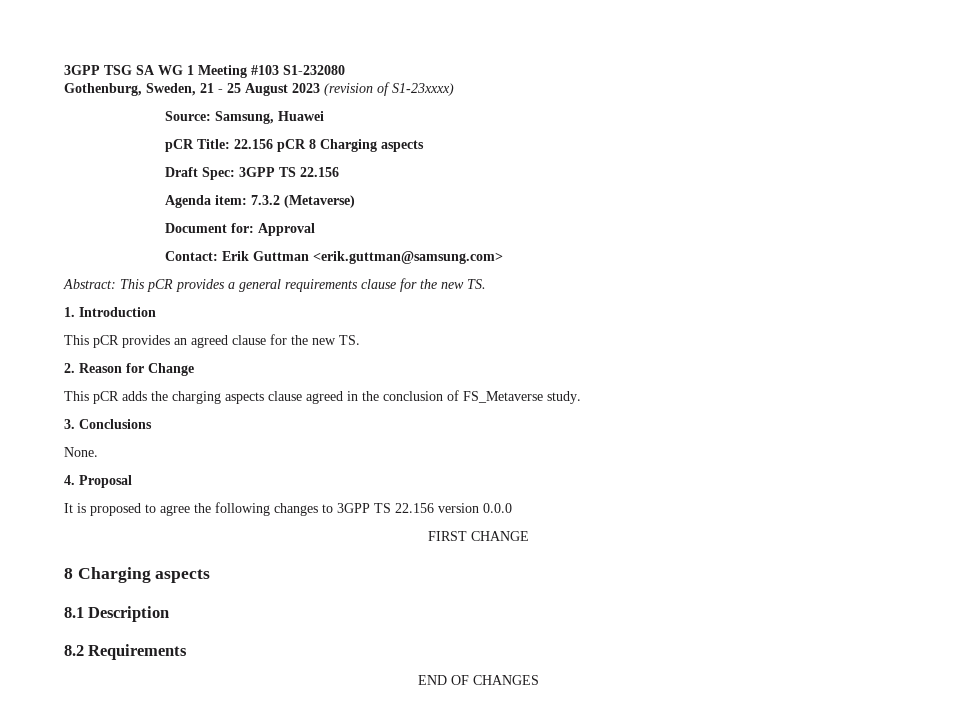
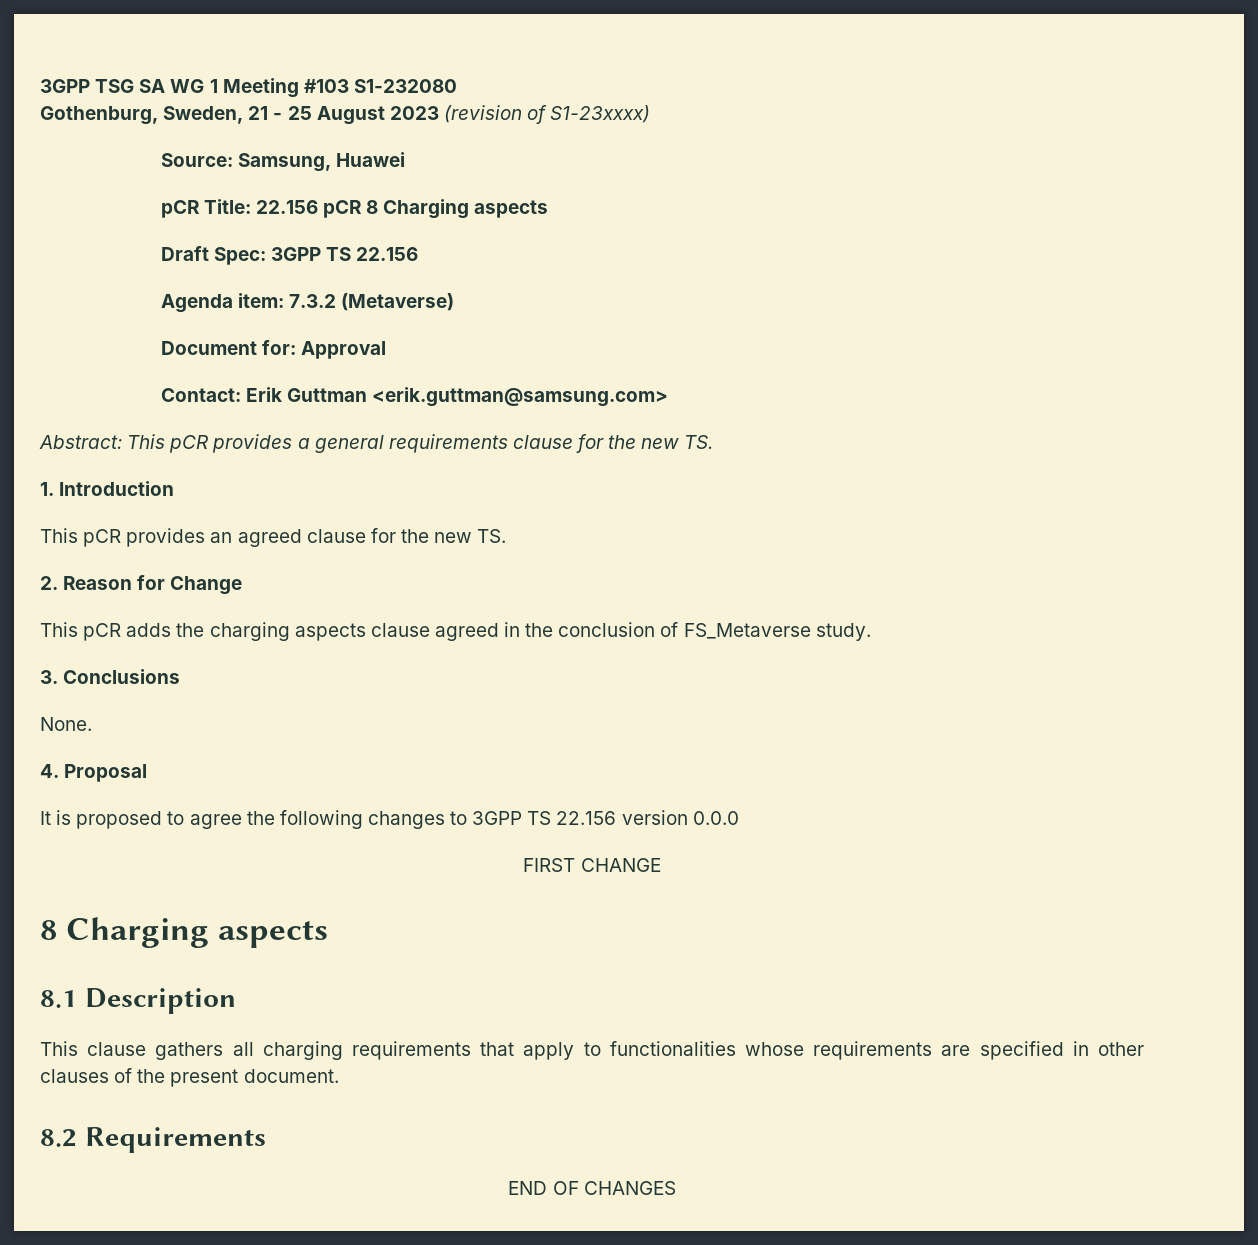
+ This clause gathers all charging requirements that apply to functionalities whose requirements are specified in other clauses of the present document.

